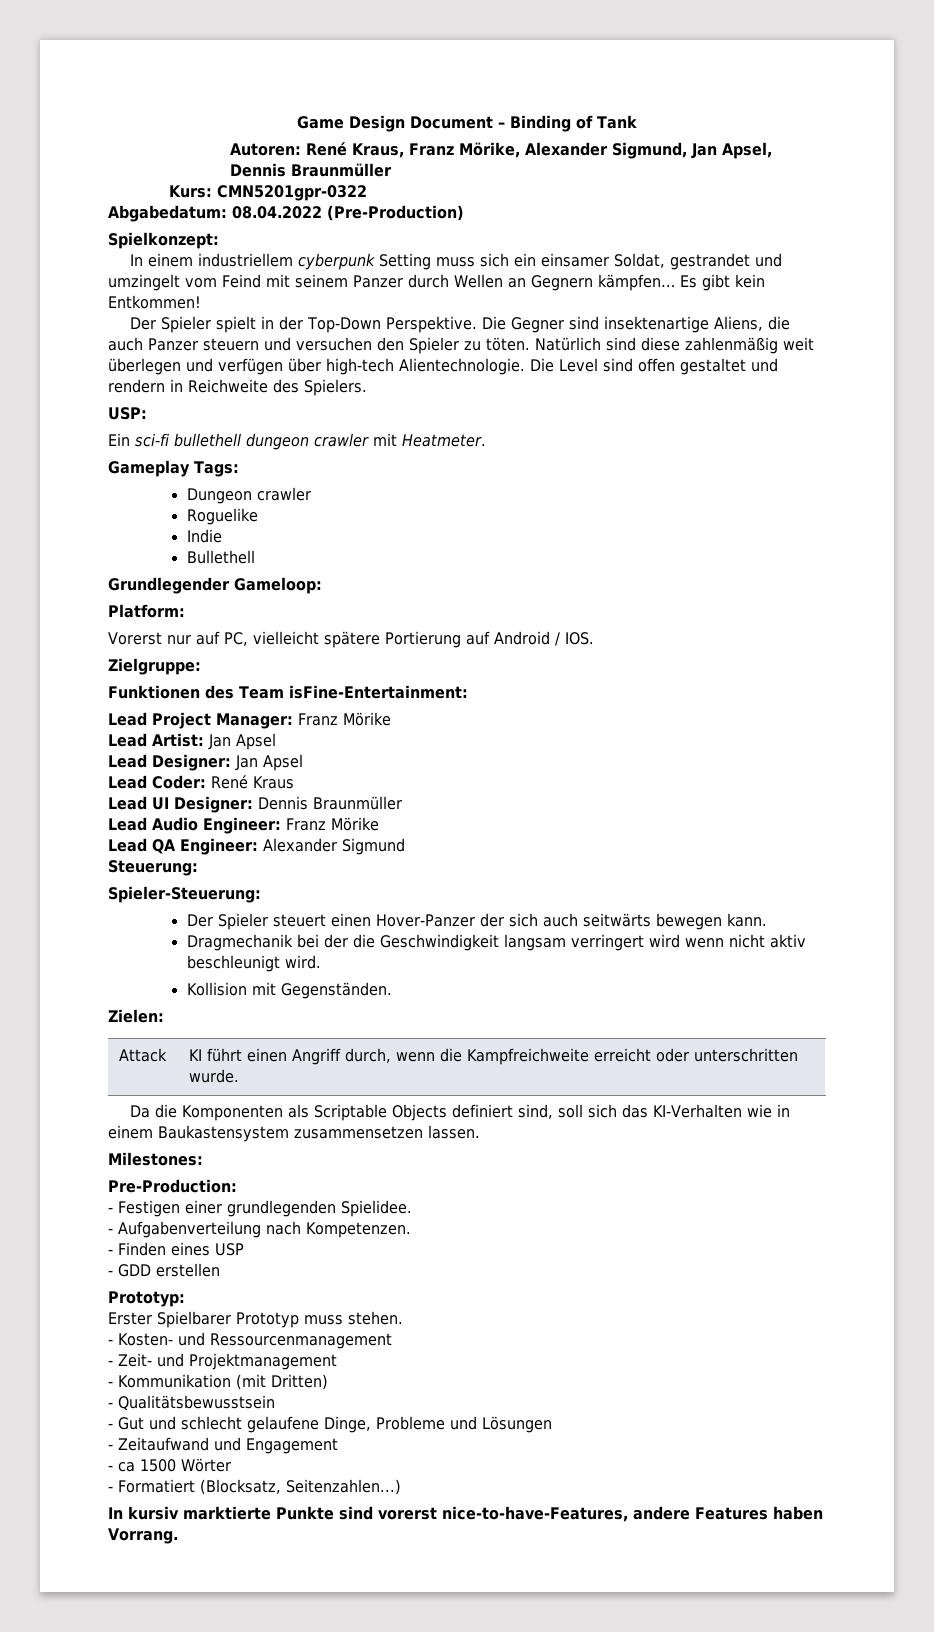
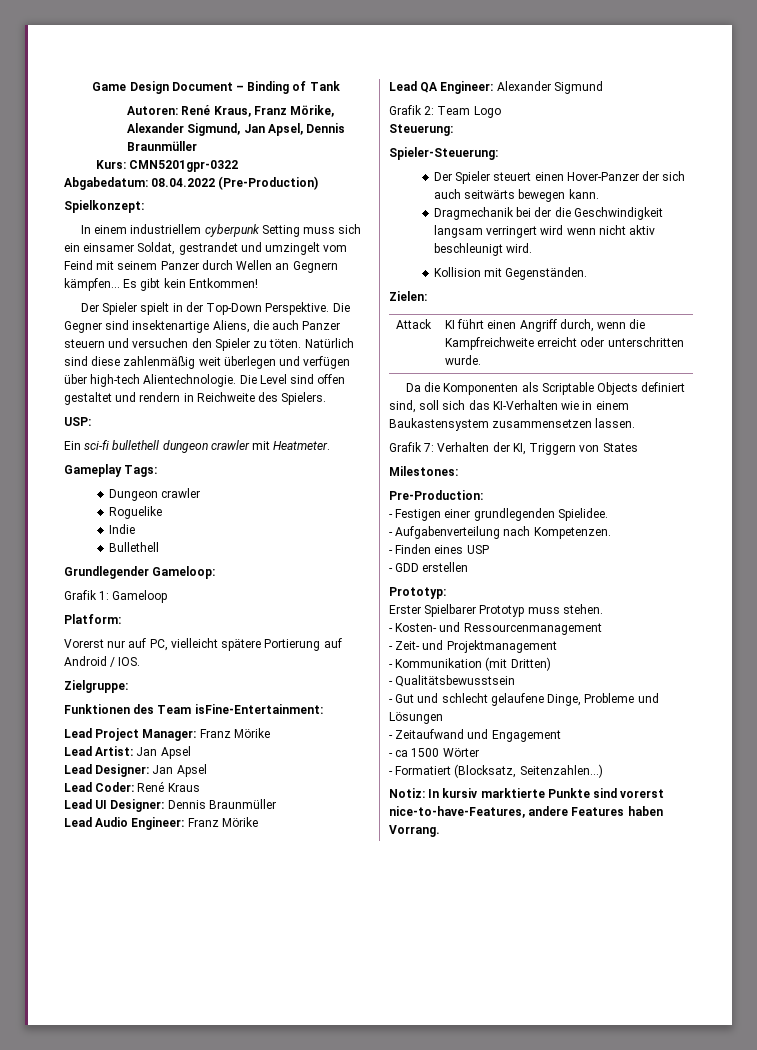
+ Grafik 1: Gameloop
+ Grafik 2: Team Logo
+ Grafik 7: Verhalten der KI, Triggern von States
- In kursiv marktierte Punkte sind vorerst nice-to-have-Features, andere Features haben Vorrang.
+ Notiz: In kursiv marktierte Punkte sind vorerst nice-to-have-Features, andere Features haben Vorrang.

